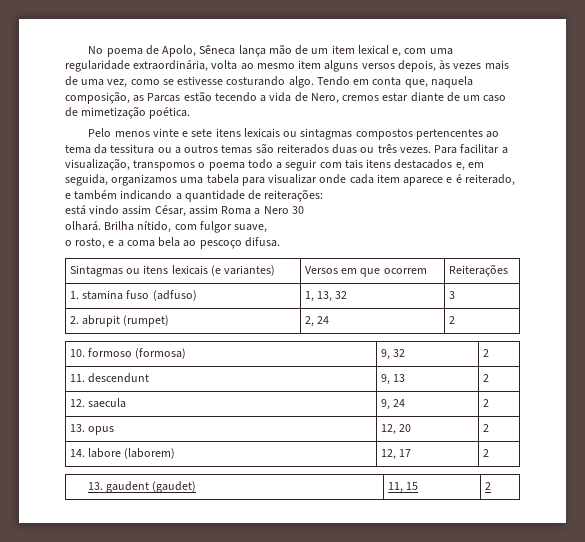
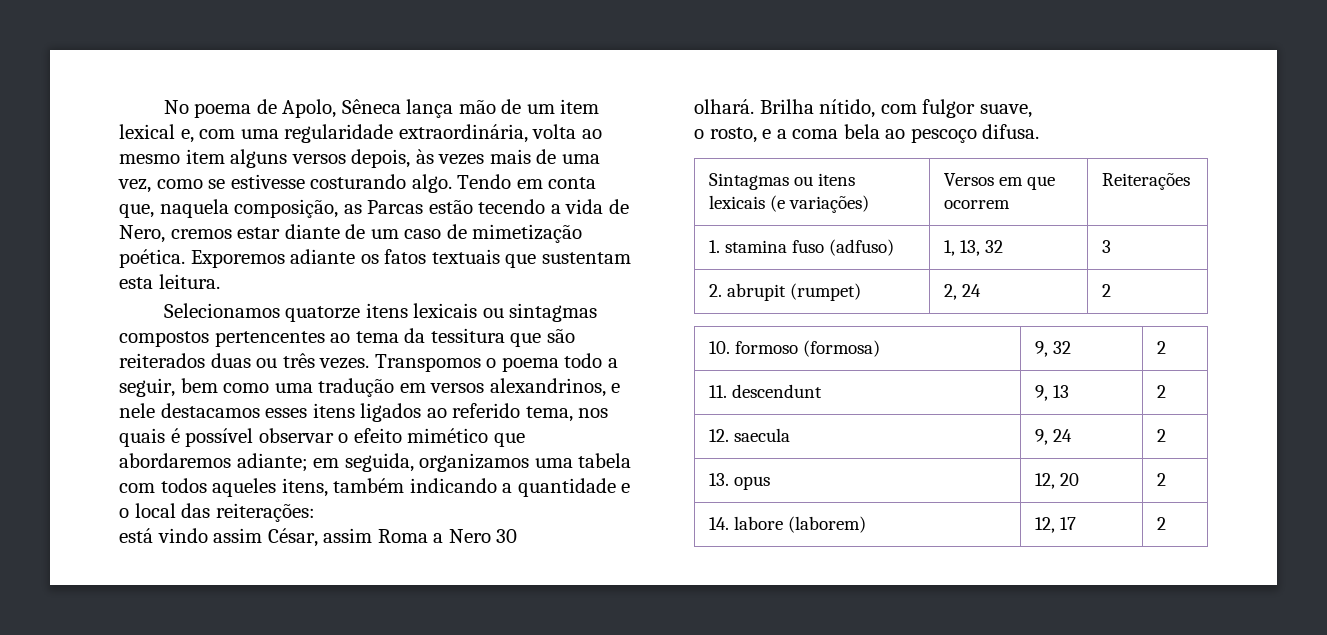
- Tendo em conta que, naquela composição, as Parcas estão tecendo a vida de Nero, cremos estar diante de um caso de mimetização poética.
- Pelo menos vinte e sete itens lexicais ou sintagmas compostos pertencentes ao tema da tessitura ou a outros temas são reiterados duas ou três vezes.
+ Tendo em conta que, naquela composição, as Parcas estão tecendo a vida de Nero, cremos estar diante de um caso de mimetização poética. Exporemos adiante os fatos textuais que sustentam esta leitura.
+ Selecionamos quatorze itens lexicais ou sintagmas compostos pertencentes ao tema da tessitura que são reiterados duas ou três vezes.
- Para facilitar a visualização, transpomos o poema todo a seguir com tais itens destacados e, em seguida, organizamos uma tabela para visualizar onde cada item aparece e é reiterado, e também indicando a quantidade de reiterações:
+ Transpomos o poema todo a seguir, bem como uma tradução em versos alexandrinos, e nele destacamos esses itens ligados ao referido tema, nos quais é possível observar o efeito mimético que abordaremos adiante; em seguida, organizamos uma tabela com todos aqueles itens, também indicando a quantidade e o local das reiterações:
- Sintagmas ou itens lexicais (e variantes) | Versos em que ocorrem | Reiterações
+ Sintagmas ou itens lexicais (e variações) | Versos em que ocorrem | Reiterações
- 13. gaudent (gaudet) | 11, 15 | 2

